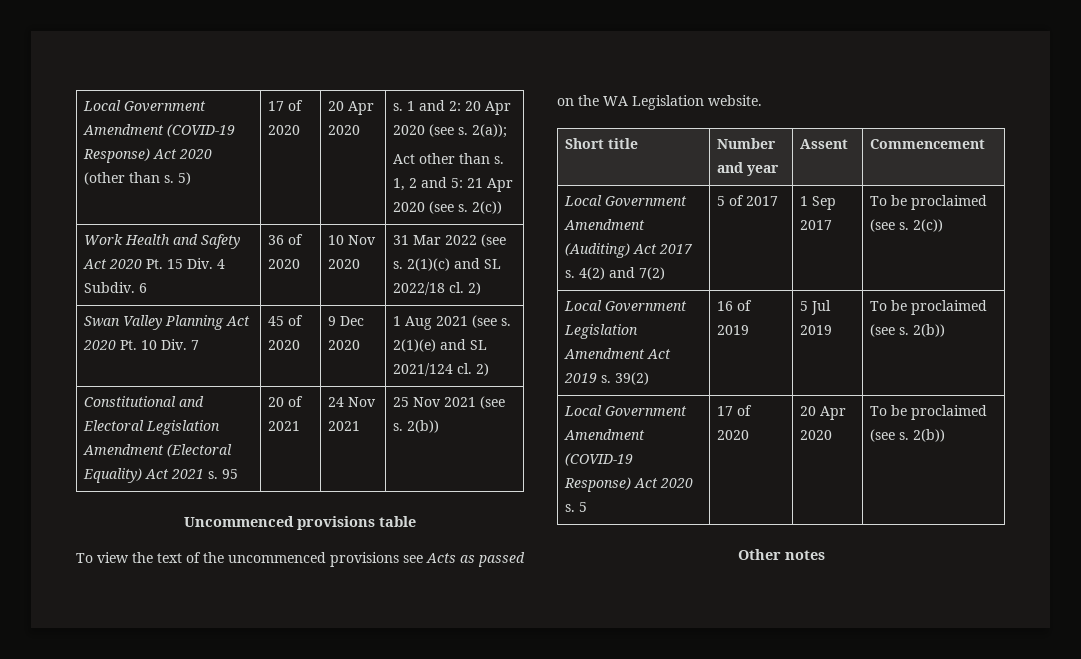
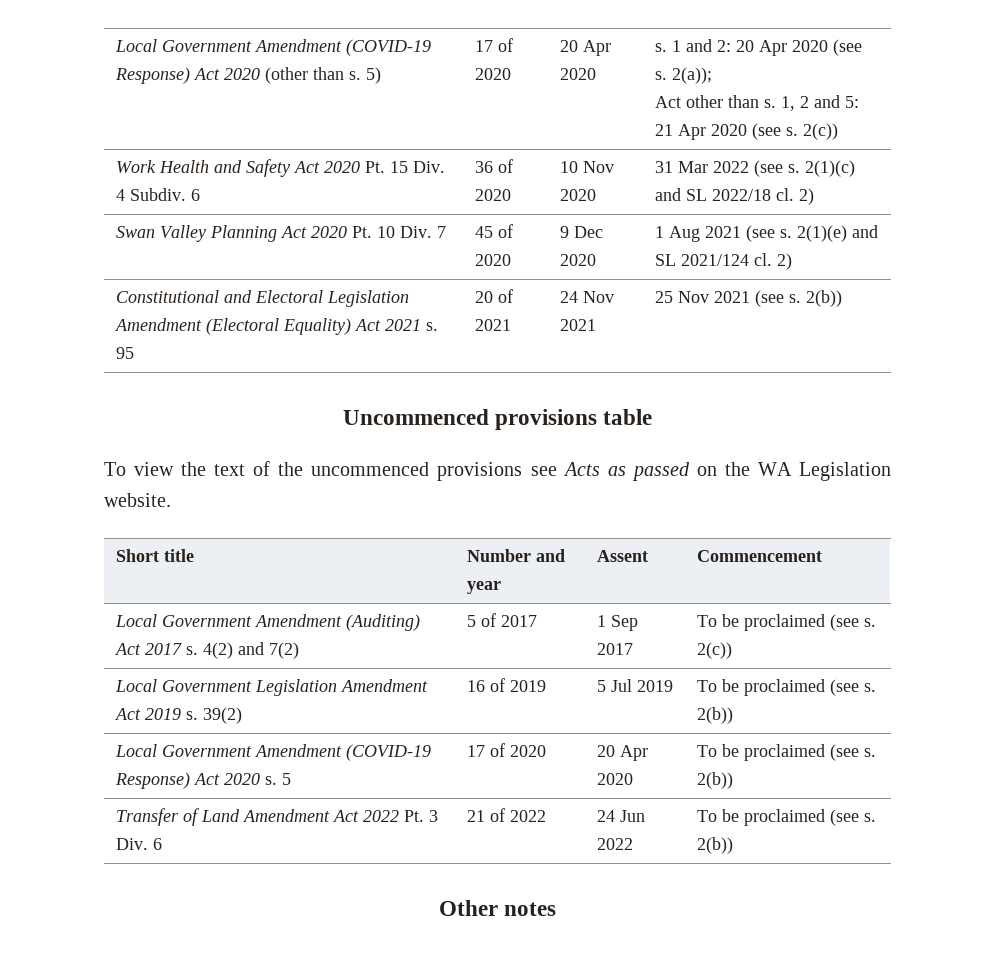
+ Transfer of Land Amendment Act 2022 Pt. 3 Div. 6 | 21 of 2022 | 24 Jun 2022 | To be proclaimed (see s. 2(b))

